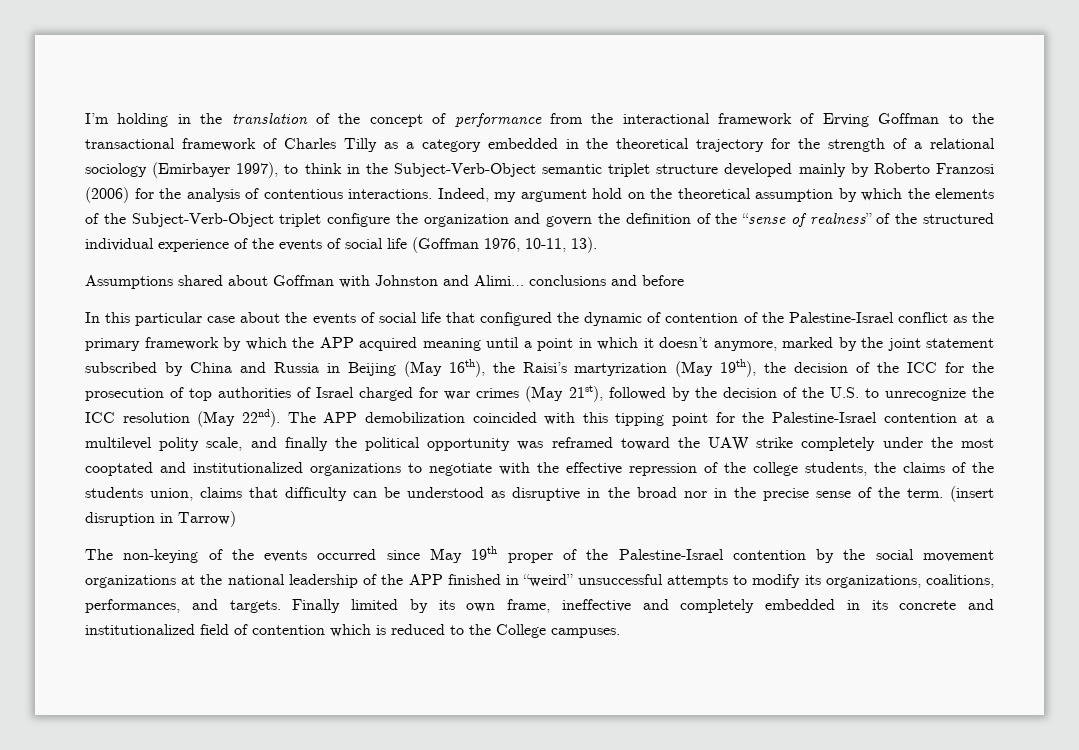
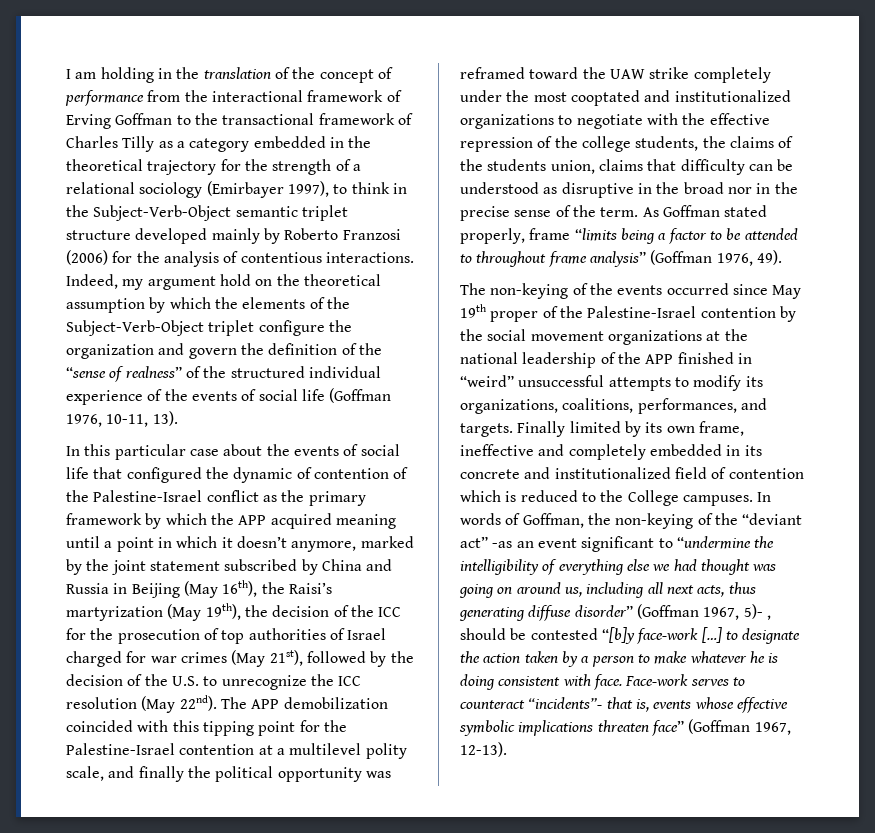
- I’m holding in the translation of the concept of performance from the interactional framework of Erving Goffman to the transactional framework of Charles Tilly as a category embedded in the theoretical trajectory for the strength of a relational sociology (Emirbayer 1997), to think in the Subject-Verb-Object semantic triplet structure developed mainly by Roberto Franzosi (2006) for the analysis of contentious interactions.
+ I am holding in the translation of the concept of performance from the interactional framework of Erving Goffman to the transactional framework of Charles Tilly as a category embedded in the theoretical trajectory for the strength of a relational sociology (Emirbayer 1997), to think in the Subject-Verb-Object semantic triplet structure developed mainly by Roberto Franzosi (2006) for the analysis of contentious interactions.
- Assumptions shared about Goffman with Johnston and Alimi… conclusions and before
- (insert disruption in Tarrow)
+ As Goffman stated properly, frame “limits being a factor to be attended to throughout frame analysis” (Goffman 1976, 49).
+ In words of Goffman, the non-keying of the “deviant act” -as an event significant to “undermine the intelligibility of everything else we had thought was going on around us, including all next acts, thus generating diffuse disorder” (Goffman 1967, 5)- , should be contested “[b]y face-work […] to designate the action taken by a person to make whatever he is doing consistent with face. Face-work serves to counteract “incidents”- that is, events whose effective symbolic implications threaten face” (Goffman 1967, 12-13).

